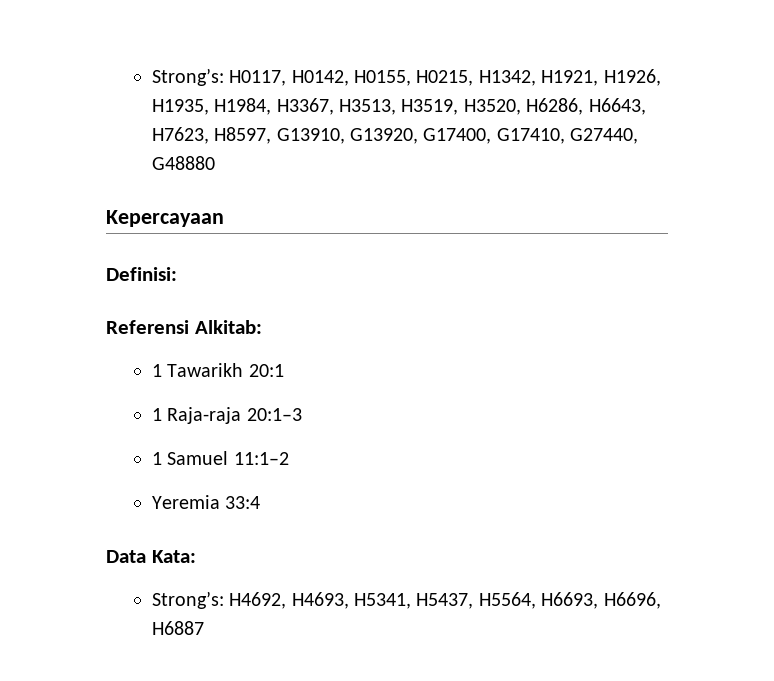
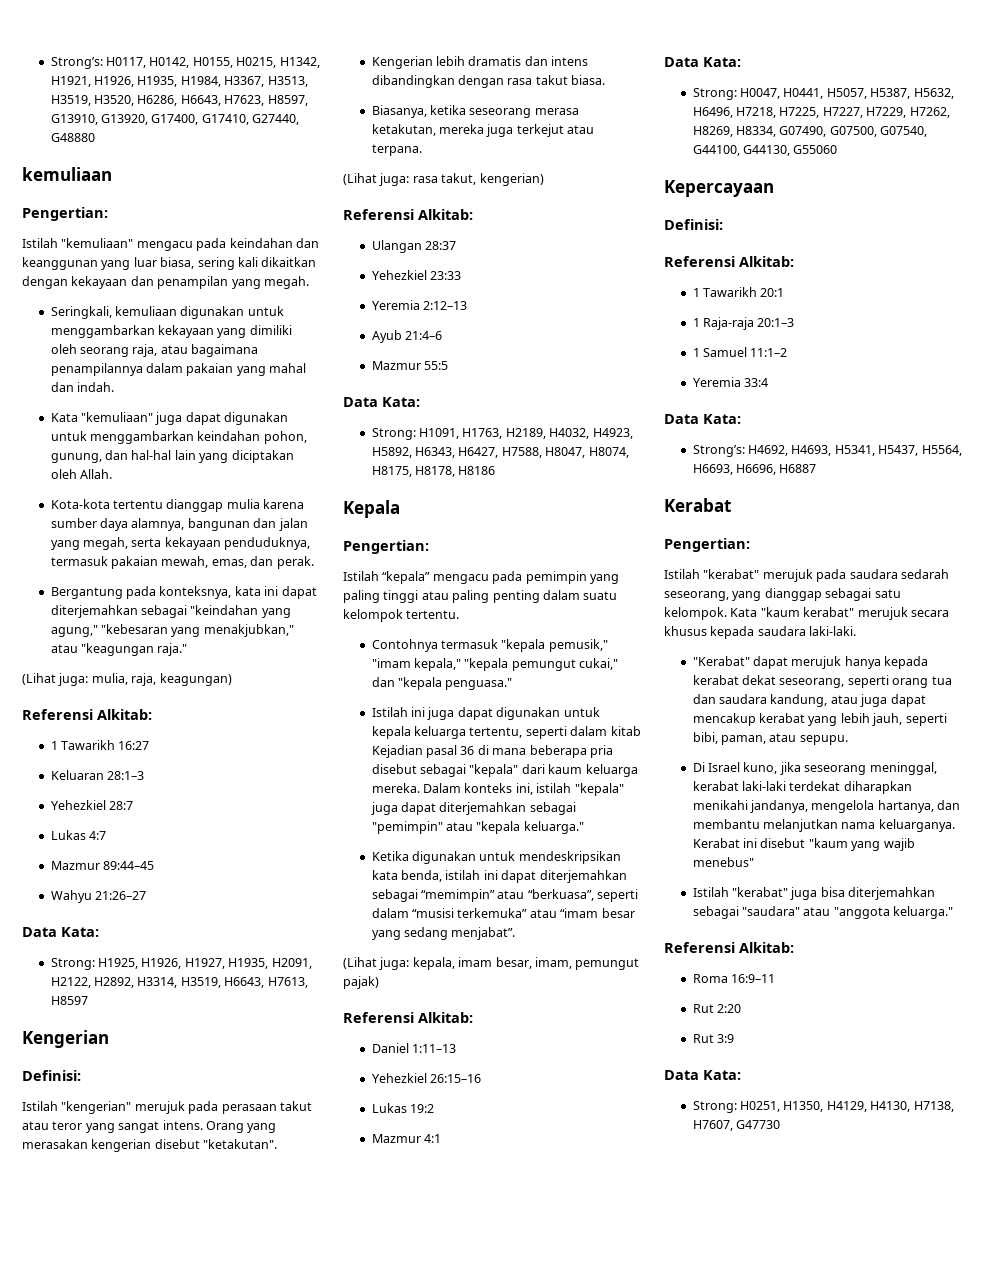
  Strong’s: H0117, H0142, H0155, H0215, H1342, H1921, H1926, H1935, H1984, H3367, H3513, H3519, H3520, H6286, H6643, H7623, H8597, G13910, G13920, G17400, G17410, G27440, G48880
+ kemuliaan
+ Pengertian:
+ Istilah "kemuliaan" mengacu pada keindahan dan keanggunan yang luar biasa, sering kali dikaitkan dengan kekayaan dan penampilan yang megah.
+ Seringkali, kemuliaan digunakan untuk menggambarkan kekayaan yang dimiliki oleh seorang raja, atau bagaimana penampilannya dalam pakaian yang mahal dan indah.
+ Kata "kemuliaan" juga dapat digunakan untuk menggambarkan keindahan pohon, gunung, dan hal-hal lain yang diciptakan oleh Allah.
+ Kota-kota tertentu dianggap mulia karena sumber daya alamnya, bangunan dan jalan yang megah, serta kekayaan penduduknya, termasuk pakaian mewah, emas, dan perak.
+ Bergantung pada konteksnya, kata ini dapat diterjemahkan sebagai "keindahan yang agung," "kebesaran yang menakjubkan," atau "keagungan raja."
+ (Lihat juga: mulia, raja, keagungan)
+ Referensi Alkitab:
+ 1 Tawarikh 16:27
+ Keluaran 28:1–3
+ Yehezkiel 28:7
+ Lukas 4:7
+ Mazmur 89:44–45
+ Wahyu 21:26–27
+ Data Kata:
+ Strong: H1925, H1926, H1927, H1935, H2091, H2122, H2892, H3314, H3519, H6643, H7613, H8597
+ Kengerian
+ Definisi:
+ Istilah "kengerian" merujuk pada perasaan takut atau teror yang sangat intens. Orang yang merasakan kengerian disebut "ketakutan".
+ Kengerian lebih dramatis dan intens dibandingkan dengan rasa takut biasa.
+ Biasanya, ketika seseorang merasa ketakutan, mereka juga terkejut atau terpana.
+ (Lihat juga: rasa takut, kengerian)
+ Referensi Alkitab:
+ Ulangan 28:37
+ Yehezkiel 23:33
+ Yeremia 2:12–13
+ Ayub 21:4–6
+ Mazmur 55:5
+ Data Kata:
+ Strong: H1091, H1763, H2189, H4032, H4923, H5892, H6343, H6427, H7588, H8047, H8074, H8175, H8178, H8186
+ Kepala
+ Pengertian:
+ Istilah “kepala” mengacu pada pemimpin yang paling tinggi atau paling penting dalam suatu kelompok tertentu.
+ Contohnya termasuk "kepala pemusik," "imam kepala," "kepala pemungut cukai," dan "kepala penguasa."
+ Istilah ini juga dapat digunakan untuk kepala keluarga tertentu, seperti dalam kitab Kejadian pasal 36 di mana beberapa pria disebut sebagai "kepala" dari kaum keluarga mereka. Dalam konteks ini, istilah "kepala" juga dapat diterjemahkan sebagai "pemimpin" atau "kepala keluarga."
+ Ketika digunakan untuk mendeskripsikan kata benda, istilah ini dapat diterjemahkan sebagai “memimpin” atau “berkuasa”, seperti dalam “musisi terkemuka” atau “imam besar yang sedang menjabat”.
+ (Lihat juga: kepala, imam besar, imam, pemungut pajak)
+ Referensi Alkitab:
+ Daniel 1:11–13
+ Yehezkiel 26:15–16
+ Lukas 19:2
+ Mazmur 4:1
+ Data Kata:
+ Strong: H0047, H0441, H5057, H5387, H5632, H6496, H7218, H7225, H7227, H7229, H7262, H8269, H8334, G07490, G07500, G07540, G44100, G44130, G55060
  Strong’s: H4692, H4693, H5341, H5437, H5564, H6693, H6696, H6887
+ Kerabat
+ Pengertian:
+ Istilah "kerabat" merujuk pada saudara sedarah seseorang, yang dianggap sebagai satu kelompok. Kata "kaum kerabat" merujuk secara khusus kepada saudara laki-laki.
+ "Kerabat" dapat merujuk hanya kepada kerabat dekat seseorang, seperti orang tua dan saudara kandung, atau juga dapat mencakup kerabat yang lebih jauh, seperti bibi, paman, atau sepupu.
+ Di Israel kuno, jika seseorang meninggal, kerabat laki-laki terdekat diharapkan menikahi jandanya, mengelola hartanya, dan membantu melanjutkan nama keluarganya. Kerabat ini disebut "kaum yang wajib menebus"
+ Istilah "kerabat" juga bisa diterjemahkan sebagai "saudara" atau "anggota keluarga."
+ Referensi Alkitab:
+ Roma 16:9–11
+ Rut 2:20
+ Rut 3:9
+ Data Kata:
+ Strong: H0251, H1350, H4129, H4130, H7138, H7607, G47730

